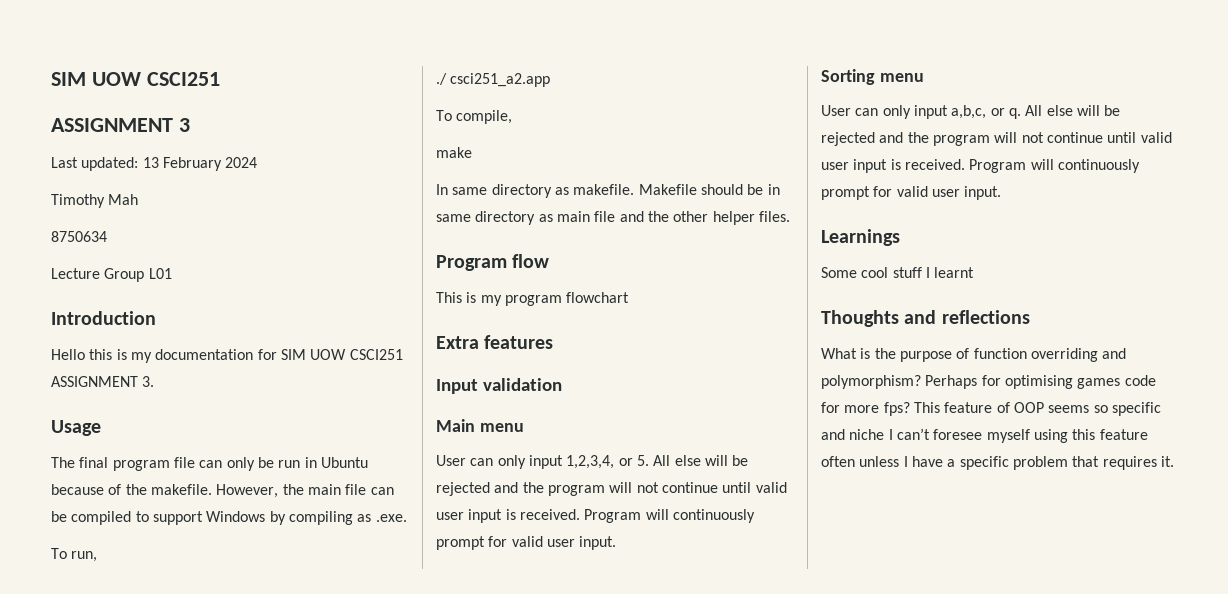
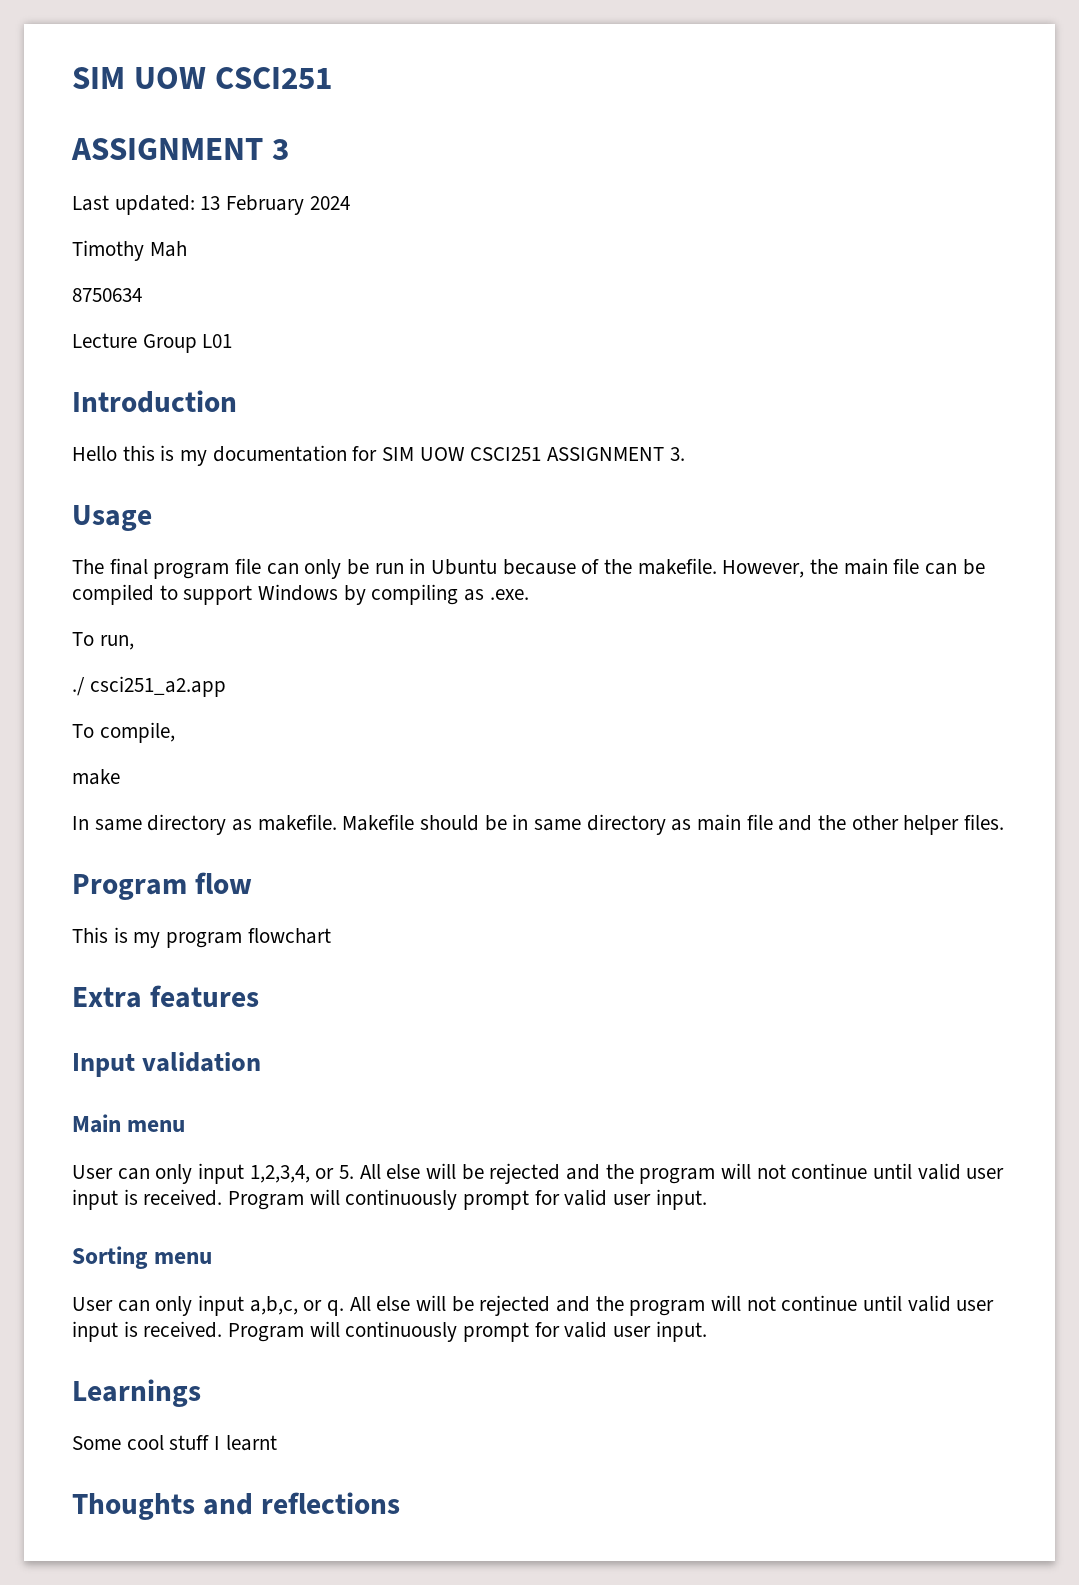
- What is the purpose of function overriding and polymorphism? Perhaps for optimising games code for more fps? This feature of OOP seems so specific and niche I can’t foresee myself using this feature often unless I have a specific problem that requires it.

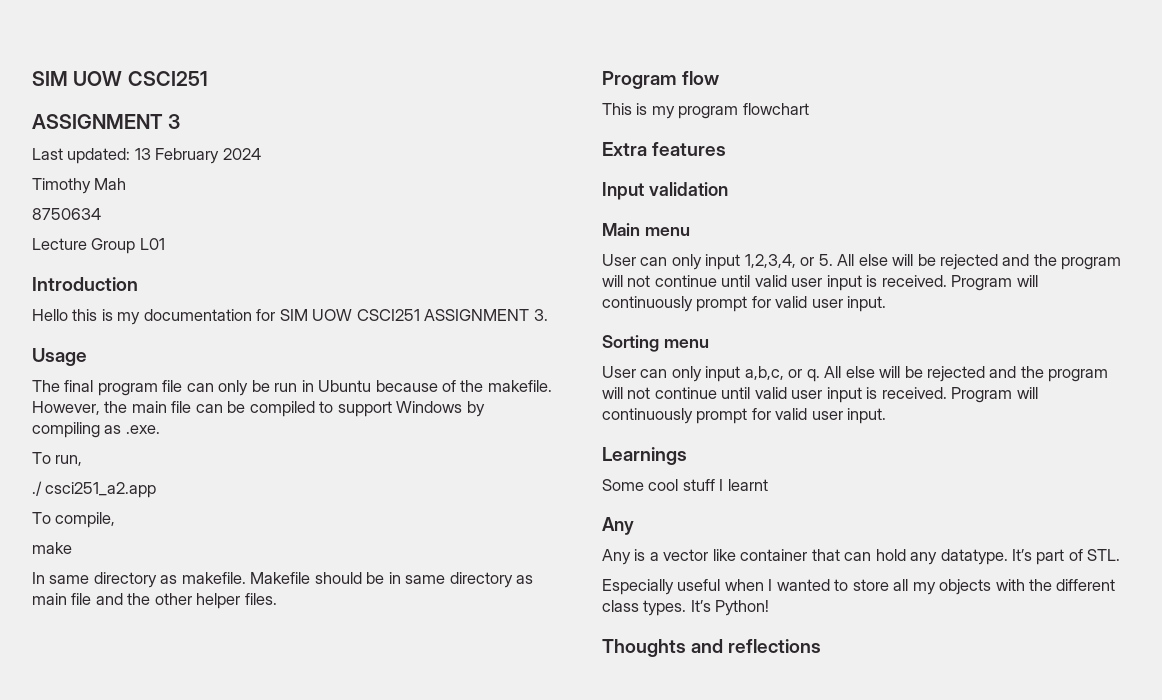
  Some cool stuff I learnt
+ Any
+ Any is a vector like container that can hold any datatype. It’s part of STL.
+ Especially useful when I wanted to store all my objects with the different class types. It’s Python!

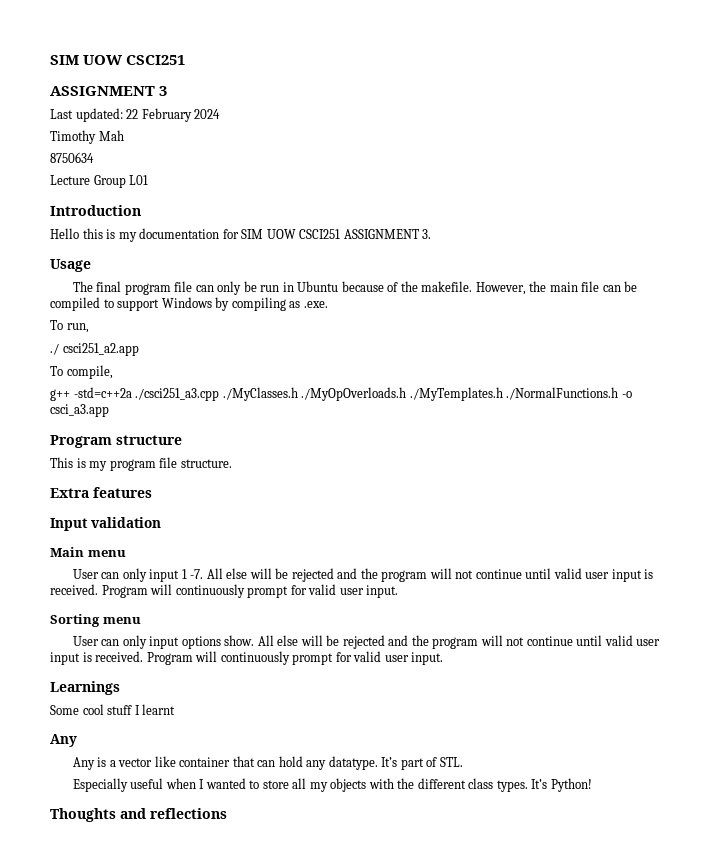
- Last updated: 13 February 2024
+ Last updated: 22 February 2024
- make
- In same directory as makefile. Makefile should be in same directory as main file and the other helper files.
- Program flow
+ g++ -std=c++2a ./csci251_a3.cpp ./MyClasses.h ./MyOpOverloads.h ./MyTemplates.h ./NormalFunctions.h -o csci_a3.app
+ Program structure
- This is my program flowchart
+ This is my program file structure.
- User can only input 1,2,3,4, or 5. All else will be rejected and the program will not continue until valid user input is received.
+ User can only input 1 -7. All else will be rejected and the program will not continue until valid user input is received.
- User can only input a,b,c, or q.
+ User can only input options show.

